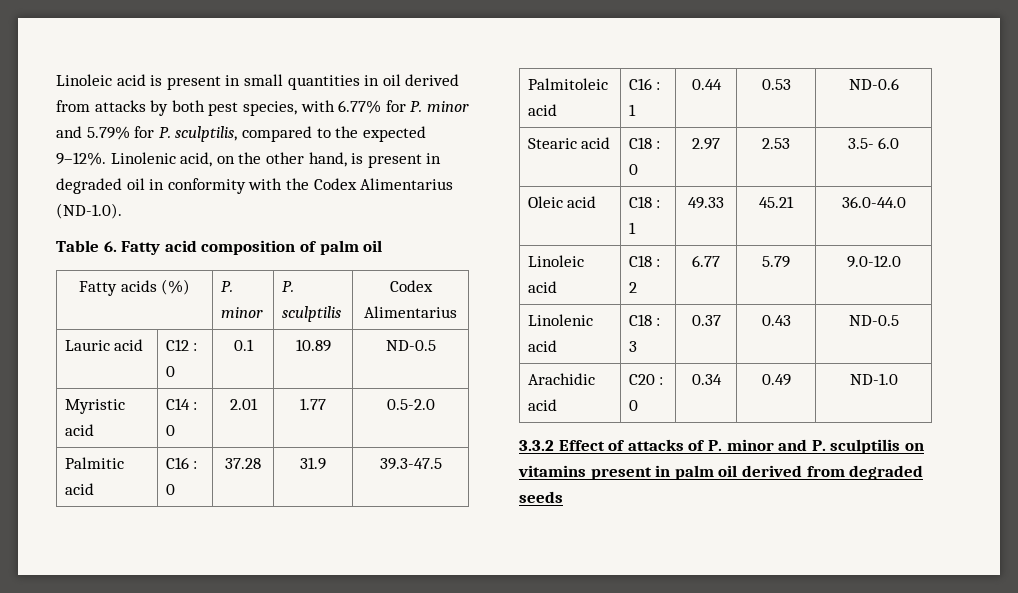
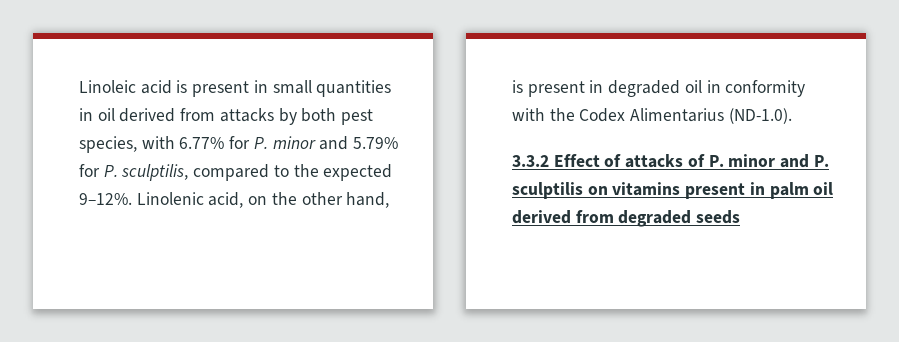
- Table 6. Fatty acid composition of palm oil
- Fatty acids (%) | P. minor | P. sculptilis | Codex Alimentarius
- Lauric acid | C12 : 0 | 0.1 | 10.89 | ND-0.5
- Myristic acid | C14 : 0 | 2.01 | 1.77 | 0.5-2.0
- Palmitic acid | C16 : 0 | 37.28 | 31.9 | 39.3-47.5
- Palmitoleic acid | C16 : 1 | 0.44 | 0.53 | ND-0.6
- Stearic acid | C18 : 0 | 2.97 | 2.53 | 3.5- 6.0
- Oleic acid | C18 : 1 | 49.33 | 45.21 | 36.0-44.0
- Linoleic acid | C18 : 2 | 6.77 | 5.79 | 9.0-12.0
- Linolenic acid | C18 : 3 | 0.37 | 0.43 | ND-0.5
- Arachidic acid | C20 : 0 | 0.34 | 0.49 | ND-1.0

